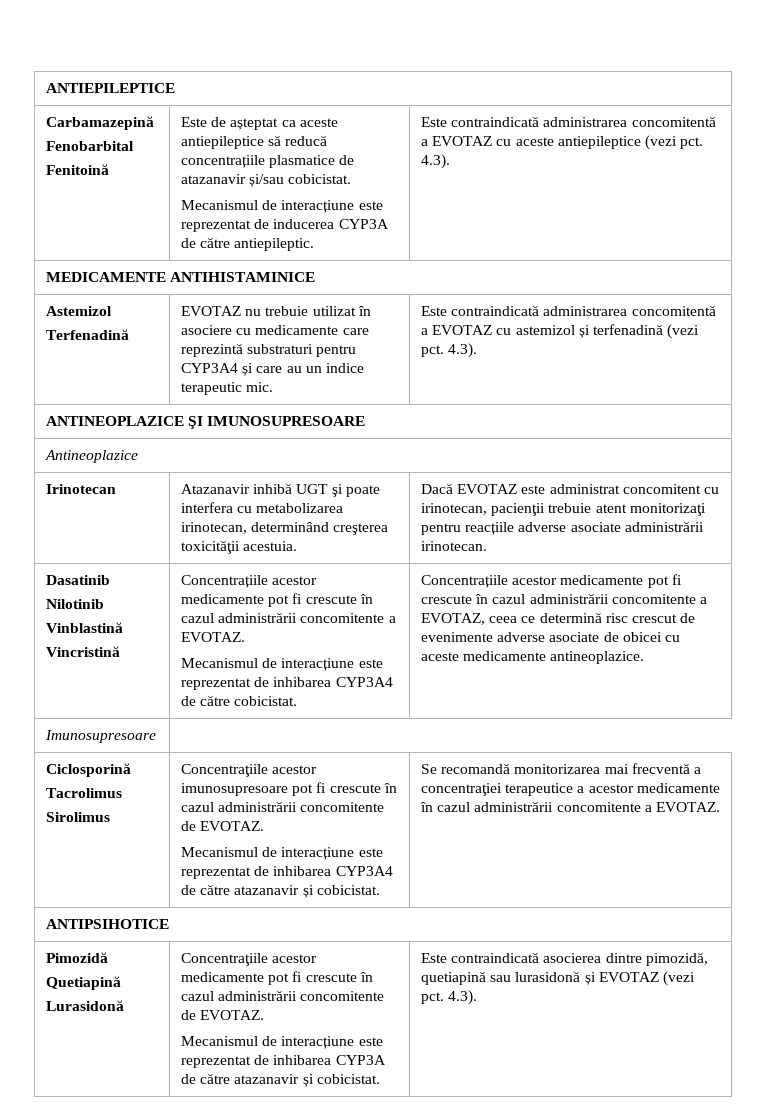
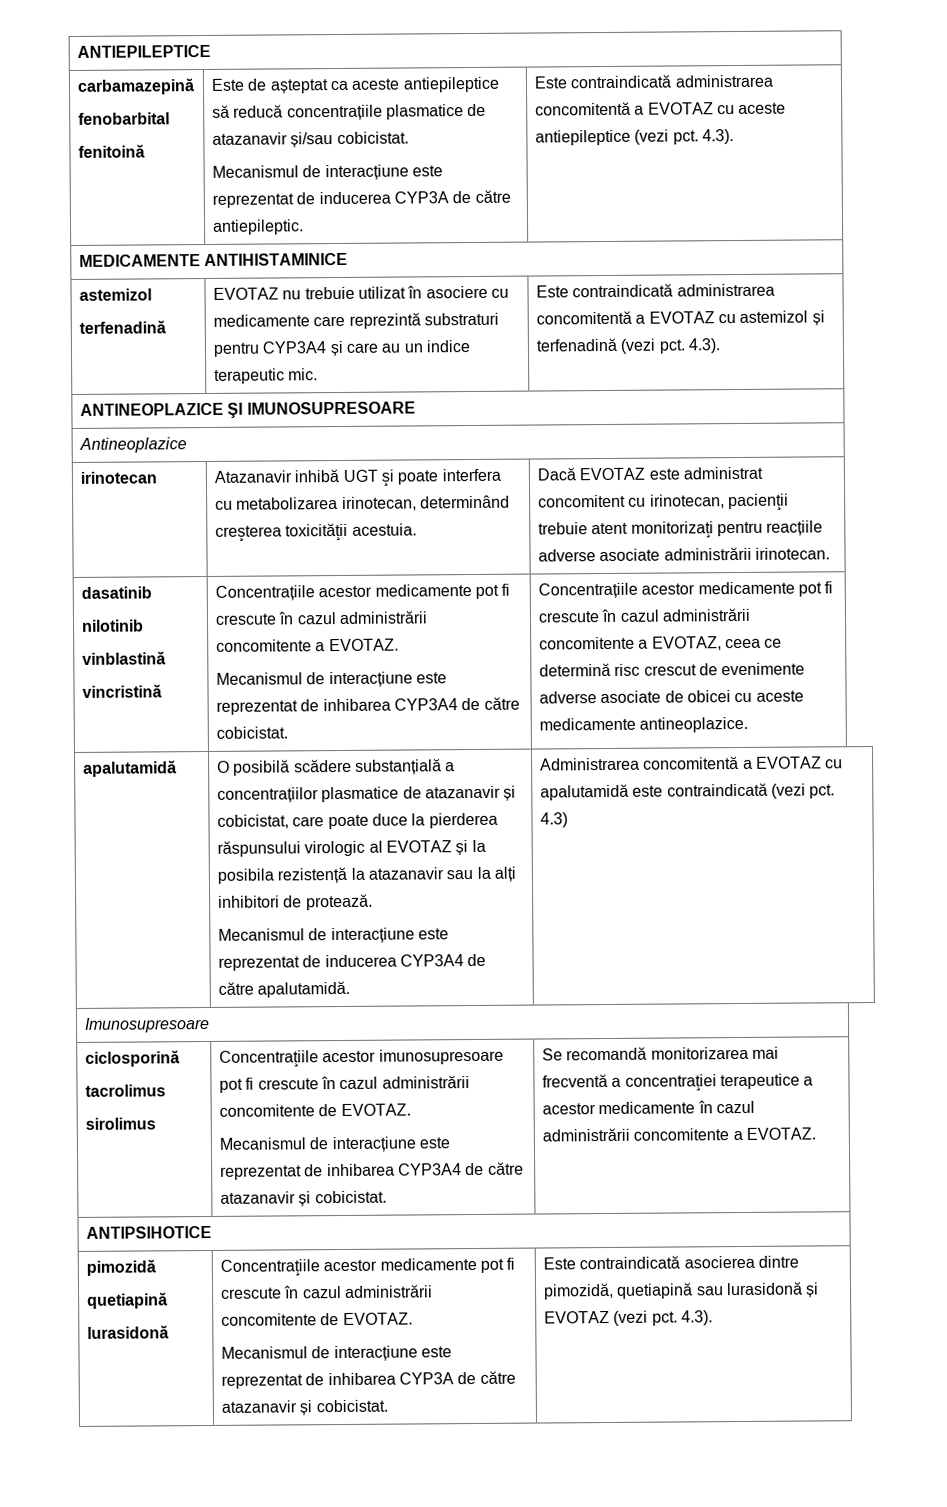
- Carbamazepină
- Fenobarbital
- Fenitoină | Este de așteptat ca aceste antiepileptice să reducă concentrațiile plasmatice de atazanavir și/sau cobicistat.
+ carbamazepină
+ fenobarbital
+ fenitoină | Este de așteptat ca aceste antiepileptice să reducă concentrațiile plasmatice de atazanavir și/sau cobicistat.
  MEDICAMENTE ANTIHISTAMINICE
- Astemizol
- Terfenadină | EVOTAZ nu trebuie utilizat în asociere cu medicamente care reprezintă substraturi pentru CYP3A4 și care au un indice terapeutic mic. | Este contraindicată administrarea concomitentă a EVOTAZ cu astemizol și terfenadină (vezi pct. 4.3).
+ astemizol
+ terfenadină | EVOTAZ nu trebuie utilizat în asociere cu medicamente care reprezintă substraturi pentru CYP3A4 și care au un indice terapeutic mic. | Este contraindicată administrarea concomitentă a EVOTAZ cu astemizol și terfenadină (vezi pct. 4.3).
- Irinotecan | Atazanavir inhibă UGT şi poate interfera cu metabolizarea irinotecan, determinând creşterea toxicităţii acestuia. | Dacă EVOTAZ este administrat concomitent cu irinotecan, pacienţii trebuie atent monitorizaţi pentru reacțiile adverse asociate administrării irinotecan.
+ irinotecan | Atazanavir inhibă UGT şi poate interfera cu metabolizarea irinotecan, determinând creşterea toxicităţii acestuia. | Dacă EVOTAZ este administrat concomitent cu irinotecan, pacienţii trebuie atent monitorizaţi pentru reacțiile adverse asociate administrării irinotecan.
- Dasatinib
- Nilotinib
- Vinblastină
- Vincristină
+ dasatinib
+ nilotinib
+ vinblastină
+ vincristină
+ apalutamidă | O posibilă scădere substanțială a concentrațiilor plasmatice de atazanavir și cobicistat, care poate duce la pierderea răspunsului virologic al EVOTAZ și la posibila rezistență la atazanavir sau la alți inhibitori de protează.
+ Mecanismul de interacțiune este reprezentat de inducerea CYP3A4 de către apalutamidă. | Administrarea concomitentă a EVOTAZ cu apalutamidă este contraindicată (vezi pct. 4.3)
  Imunosupresoare
- Ciclosporină
- Tacrolimus
- Sirolimus
+ ciclosporină
+ tacrolimus
+ sirolimus
- Pimozidă
- Quetiapină
- Lurasidonă
+ pimozidă
+ quetiapină
+ lurasidonă

